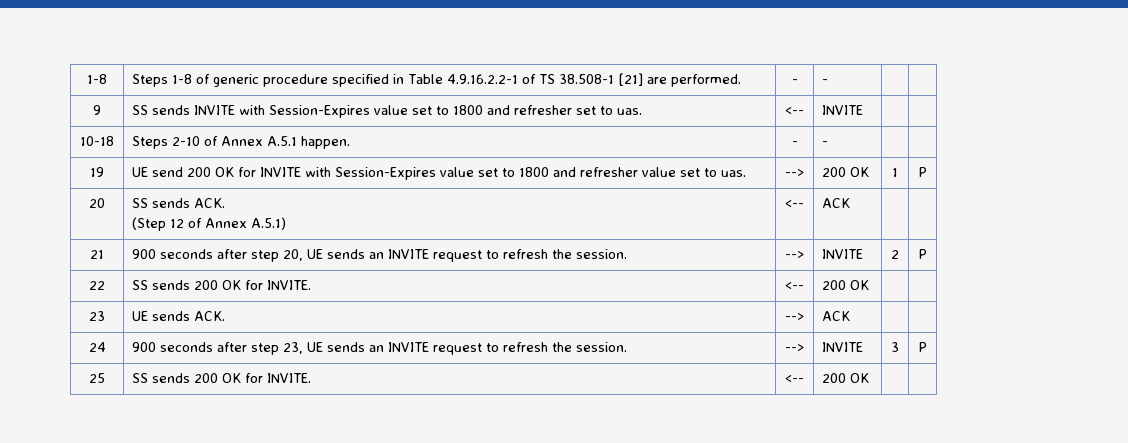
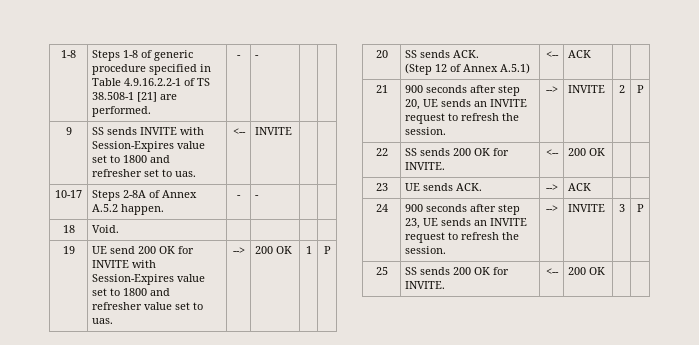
- 10-18 | Steps 2-10 of Annex A.5.1 happen. | - | - | |
+ 10-17 | Steps 2-8A of Annex A.5.2 happen. | - | - | |
+ 18 | Void. | | | |

